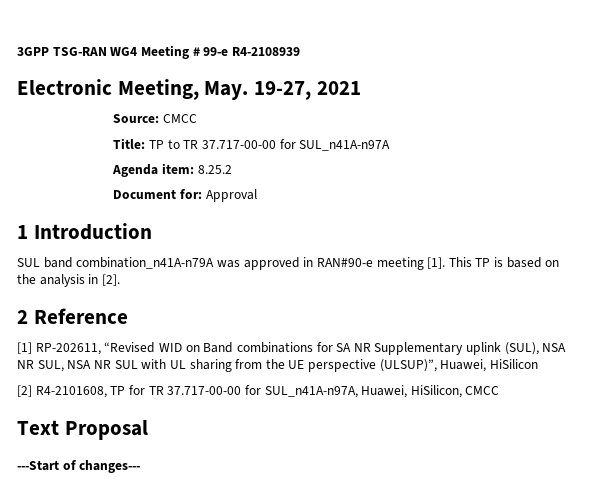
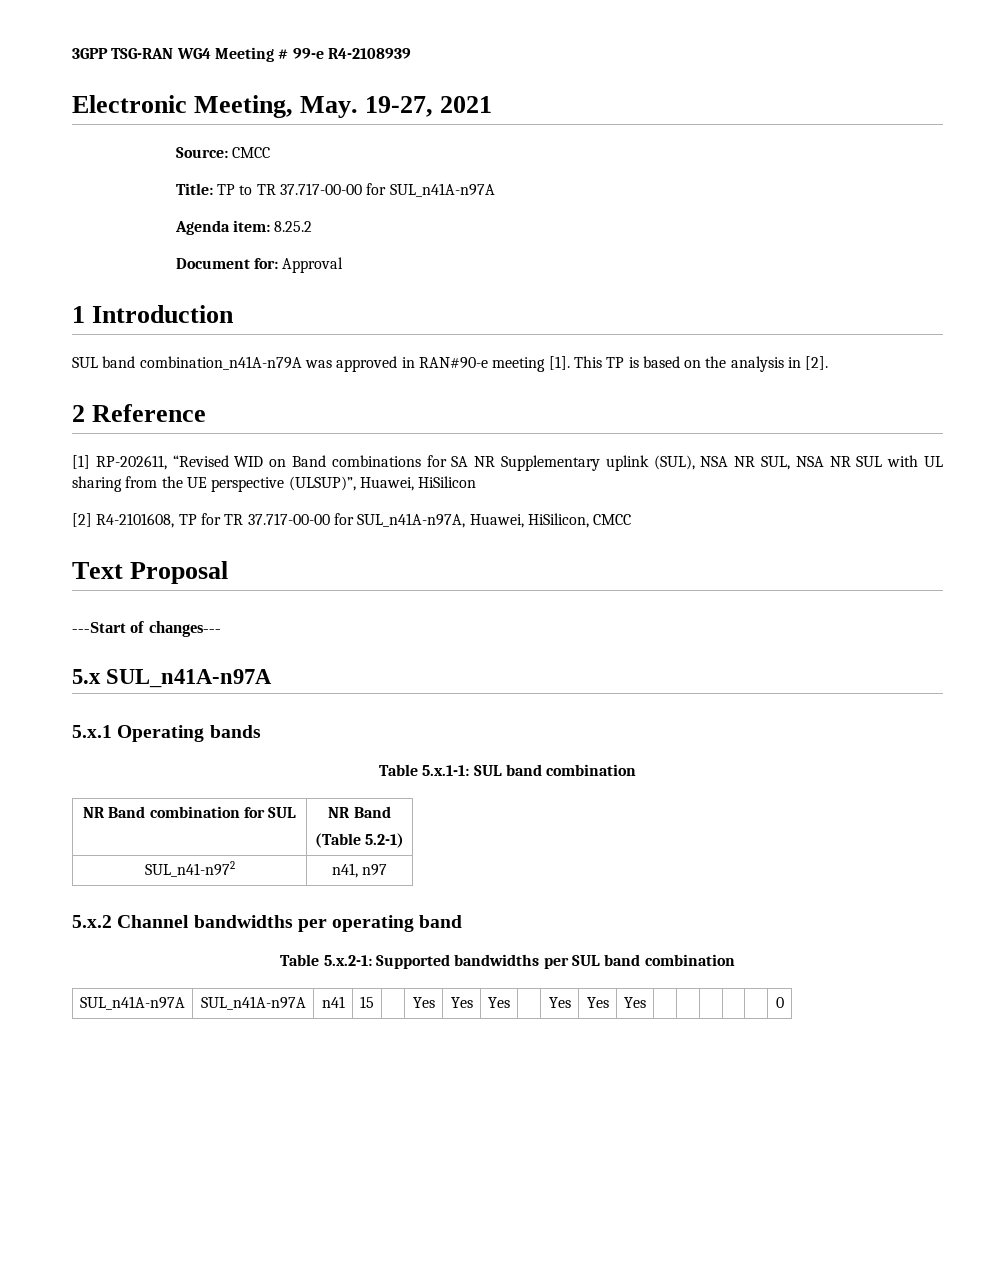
+ 5.x SUL_n41A-n97A
+ 5.x.1 Operating bands
+ Table 5.x.1-1: SUL band combination
+ NR Band combination for SUL | NR Band
+ (Table 5.2-1)
+ SUL_n41-n972 | n41, n97
+ 5.x.2 Channel bandwidths per operating band
+ Table 5.x.2-1: Supported bandwidths per SUL band combination
+ SUL_n41A-n97A | SUL_n41A-n97A | n41 | 15 | | Yes | Yes | Yes | | Yes | Yes | Yes | | | | | | 0

